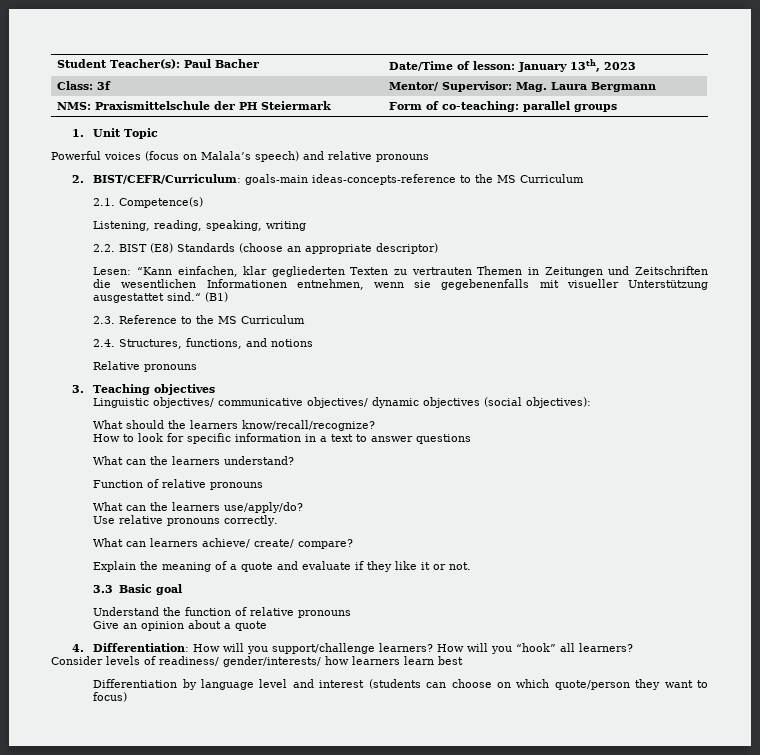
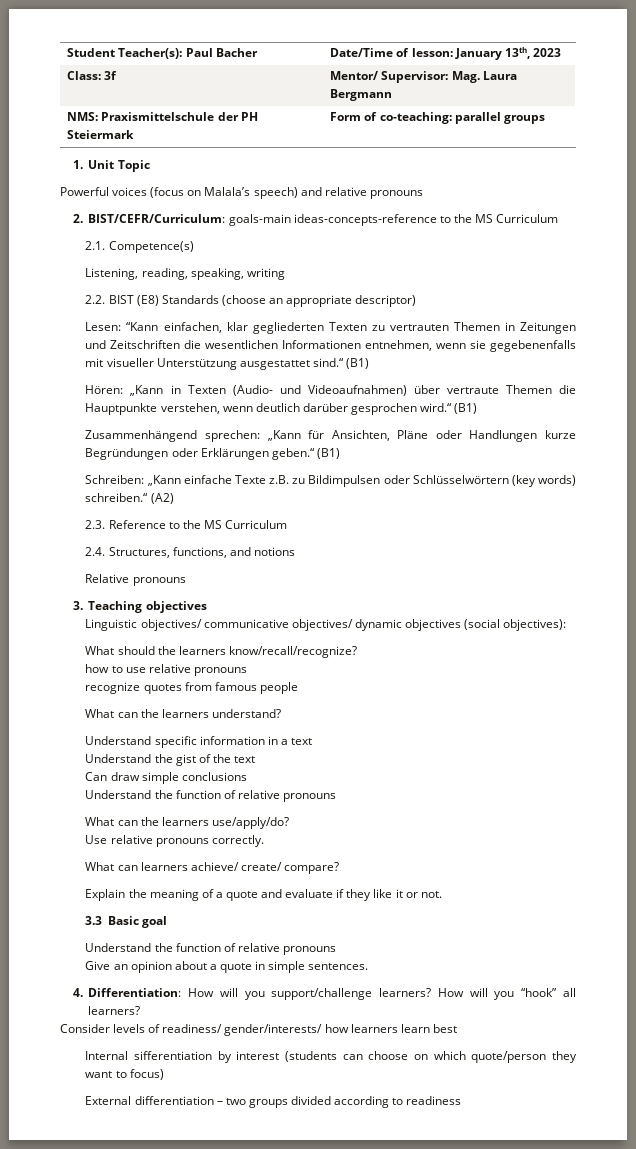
+ Hören: „Kann in Texten (Audio- und Videoaufnahmen) über vertraute Themen die Hauptpunkte verstehen, wenn deutlich darüber gesprochen wird.“ (B1)
+ Zusammenhängend sprechen: „Kann für Ansichten, Pläne oder Handlungen kurze Begründungen oder Erklärungen geben.“ (B1)
+ Schreiben: „Kann einfache Texte z.B. zu Bildimpulsen oder Schlüsselwörtern (key words) schreiben.“ (A2)
- How to look for specific information in a text to answer questions
+ how to use relative pronouns
+ recognize quotes from famous people
- Function of relative pronouns
+ Understand specific information in a text
+ Understand the gist of the text
+ Can draw simple conclusions
+ Understand the function of relative pronouns
- Give an opinion about a quote
+ Give an opinion about a quote in simple sentences.
- Differentiation by language level and interest (students can choose on which quote/person they want to focus)
+ Internal sifferentiation by interest (students can choose on which quote/person they want to focus)
+ External differentiation – two groups divided according to readiness

